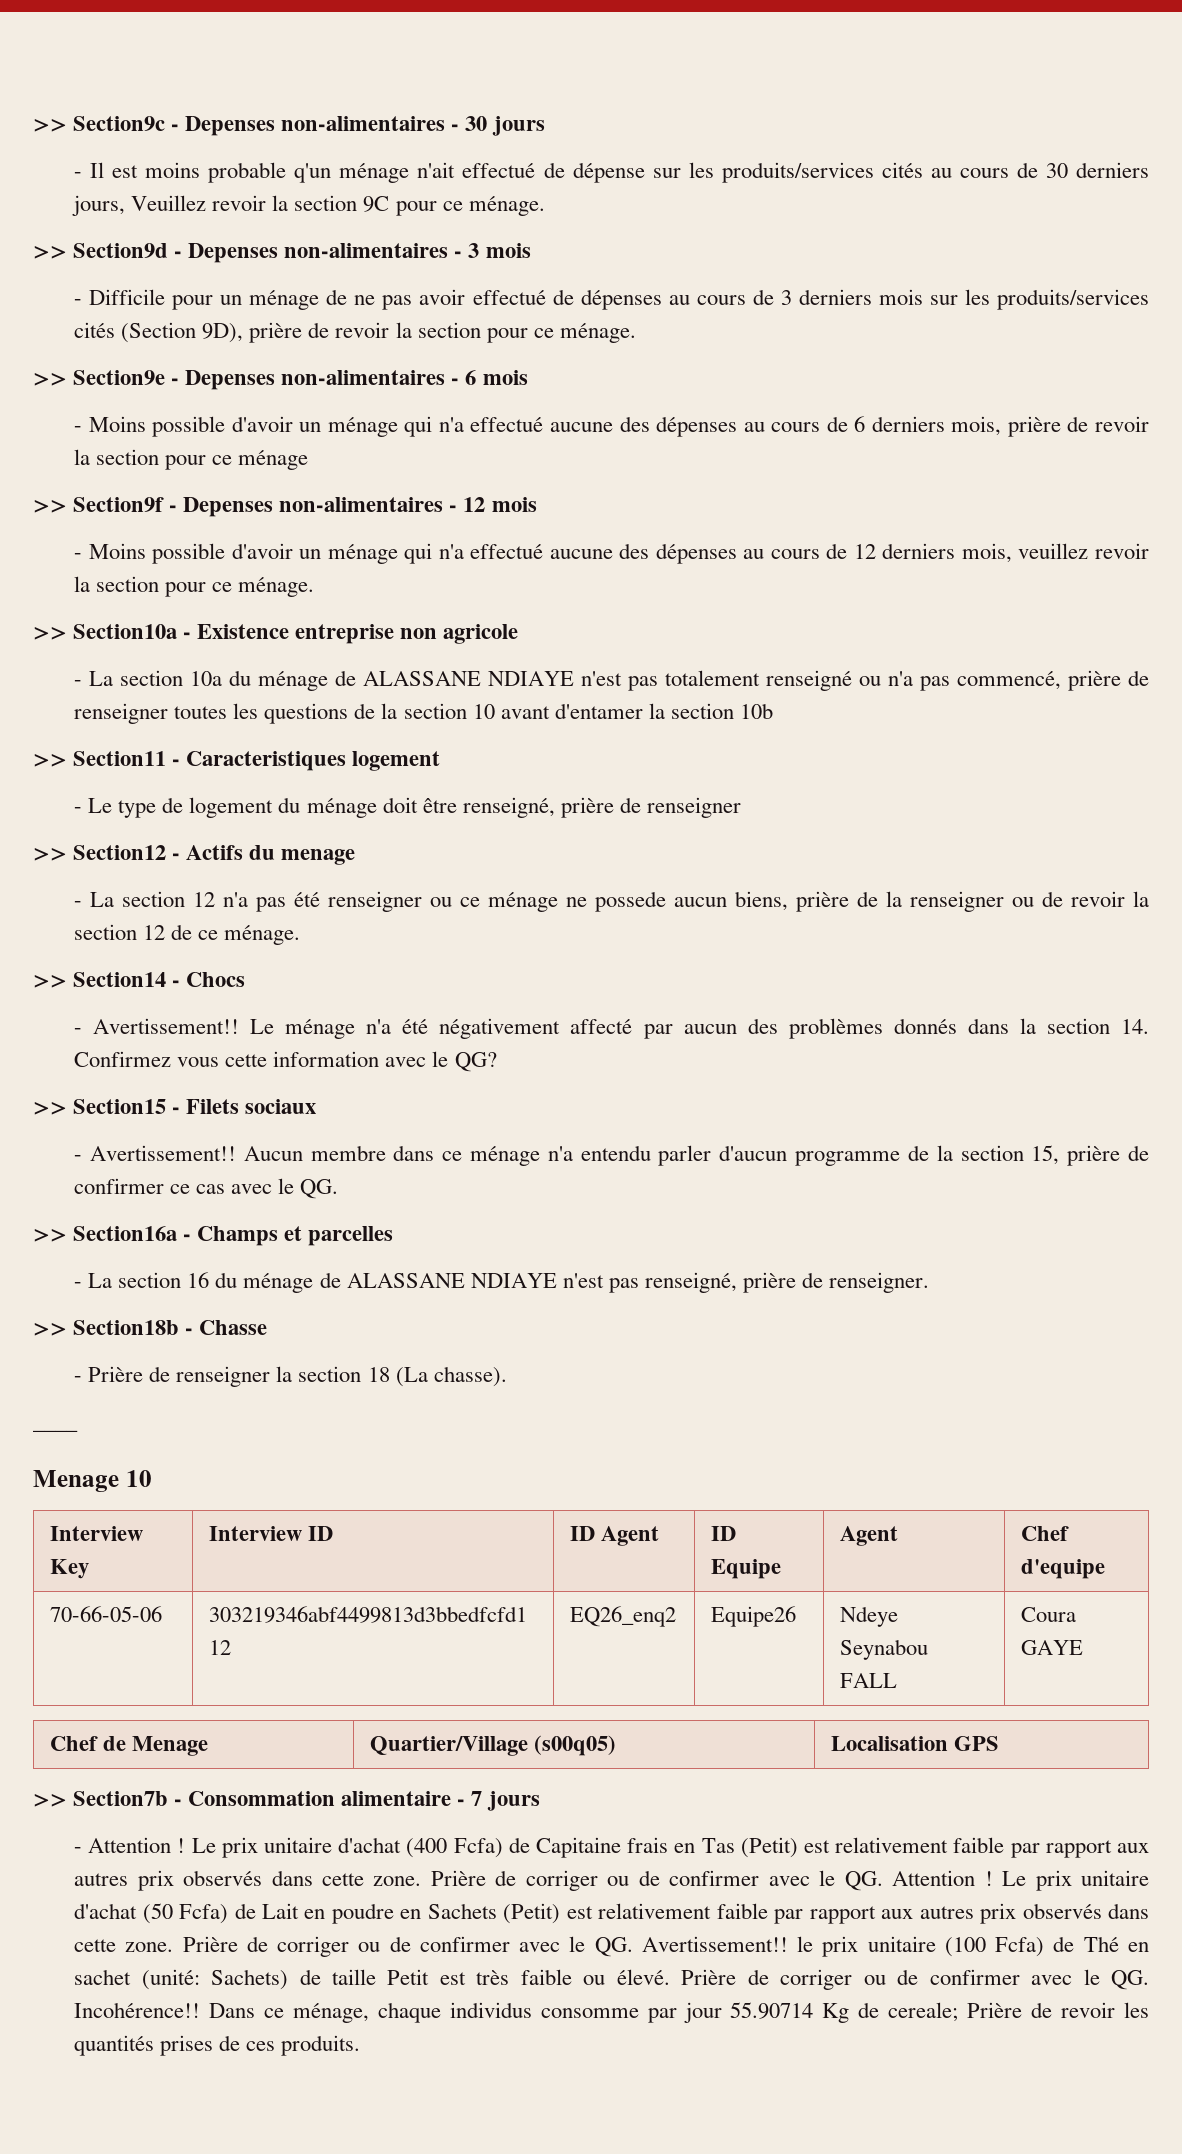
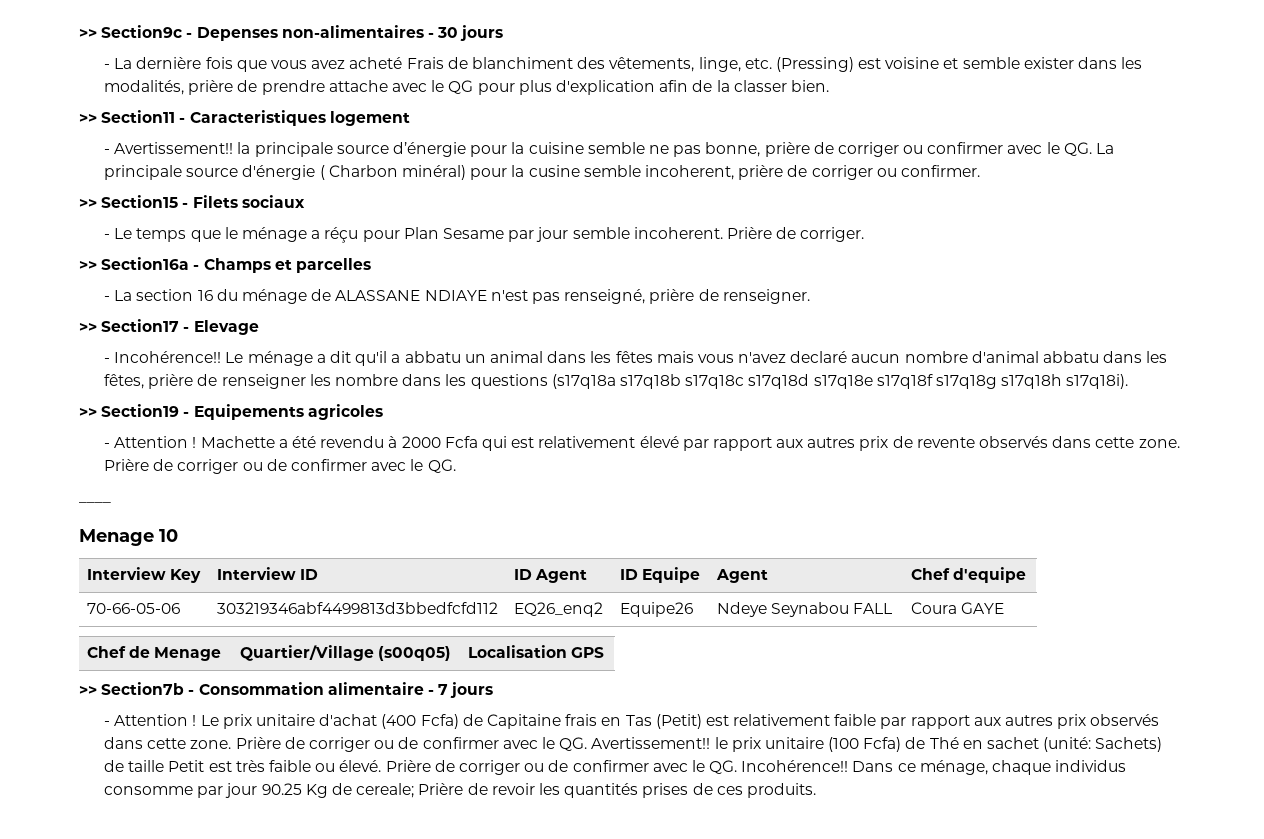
- - Il est moins probable q'un ménage n'ait effectué de dépense sur les produits/services cités au cours de 30 derniers jours, Veuillez revoir la section 9C pour ce ménage.
- >> Section9d - Depenses non-alimentaires - 3 mois
- - Difficile pour un ménage de ne pas avoir effectué de dépenses au cours de 3 derniers mois sur les produits/services cités (Section 9D), prière de revoir la section pour ce ménage.
- >> Section9e - Depenses non-alimentaires - 6 mois
- - Moins possible d'avoir un ménage qui n'a effectué aucune des dépenses au cours de 6 derniers mois, prière de revoir la section pour ce ménage
- >> Section9f - Depenses non-alimentaires - 12 mois
- - Moins possible d'avoir un ménage qui n'a effectué aucune des dépenses au cours de 12 derniers mois, veuillez revoir la section pour ce ménage.
- >> Section10a - Existence entreprise non agricole
- - La section 10a du ménage de ALASSANE NDIAYE n'est pas totalement renseigné ou n'a pas commencé, prière de renseigner toutes les questions de la section 10 avant d'entamer la section 10b
+ - La dernière fois que vous avez acheté Frais de blanchiment des vêtements, linge, etc. (Pressing) est voisine et semble exister dans les modalités, prière de prendre attache avec le QG pour plus d'explication afin de la classer bien.
- - Le type de logement du ménage doit être renseigné, prière de renseigner
- >> Section12 - Actifs du menage
- - La section 12 n'a pas été renseigner ou ce ménage ne possede aucun biens, prière de la renseigner ou de revoir la section 12 de ce ménage.
- >> Section14 - Chocs
- - Avertissement!! Le ménage n'a été négativement affecté par aucun des problèmes donnés dans la section 14. Confirmez vous cette information avec le QG?
+ - Avertissement!! la principale source d’énergie pour la cuisine semble ne pas bonne, prière de corriger ou confirmer avec le QG. La principale source d'énergie ( Charbon minéral) pour la cusine semble incoherent, prière de corriger ou confirmer.
- - Avertissement!! Aucun membre dans ce ménage n'a entendu parler d'aucun programme de la section 15, prière de confirmer ce cas avec le QG.
+ - Le temps que le ménage a réçu pour Plan Sesame par jour semble incoherent. Prière de corriger.
- >> Section18b - Chasse
- - Prière de renseigner la section 18 (La chasse).
+ >> Section17 - Elevage
+ - Incohérence!! Le ménage a dit qu'il a abbatu un animal dans les fêtes mais vous n'avez declaré aucun nombre d'animal abbatu dans les fêtes, prière de renseigner les nombre dans les questions (s17q18a s17q18b s17q18c s17q18d s17q18e s17q18f s17q18g s17q18h s17q18i).
+ >> Section19 - Equipements agricoles
+ - Attention ! Machette a été revendu à 2000 Fcfa qui est relativement élevé par rapport aux autres prix de revente observés dans cette zone. Prière de corriger ou de confirmer avec le QG.
- Prière de corriger ou de confirmer avec le QG. Attention ! Le prix unitaire d'achat (50 Fcfa) de Lait en poudre en Sachets (Petit) est relativement faible par rapport aux autres prix observés dans cette zone. Prière de corriger ou de confirmer avec le QG. Avertissement!! le prix unitaire (100 Fcfa) de Thé en sachet (unité: Sachets) de taille Petit est très faible ou élevé.
+ Prière de corriger ou de confirmer avec le QG. Avertissement!! le prix unitaire (100 Fcfa) de Thé en sachet (unité: Sachets) de taille Petit est très faible ou élevé.
- Dans ce ménage, chaque individus consomme par jour 55.90714 Kg de cereale; Prière de revoir les quantités prises de ces produits.
+ Dans ce ménage, chaque individus consomme par jour 90.25 Kg de cereale; Prière de revoir les quantités prises de ces produits.

